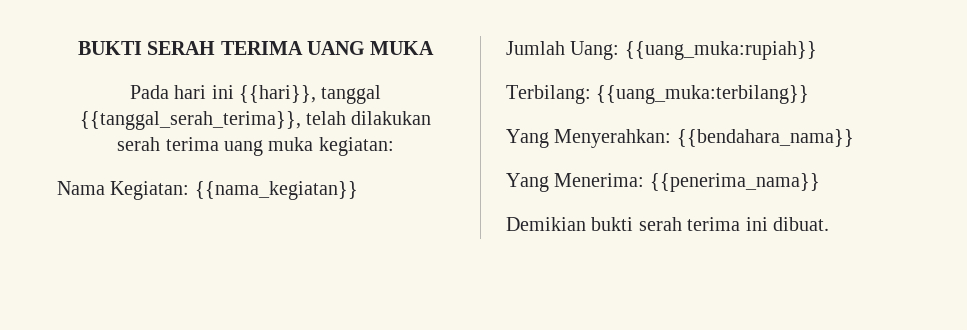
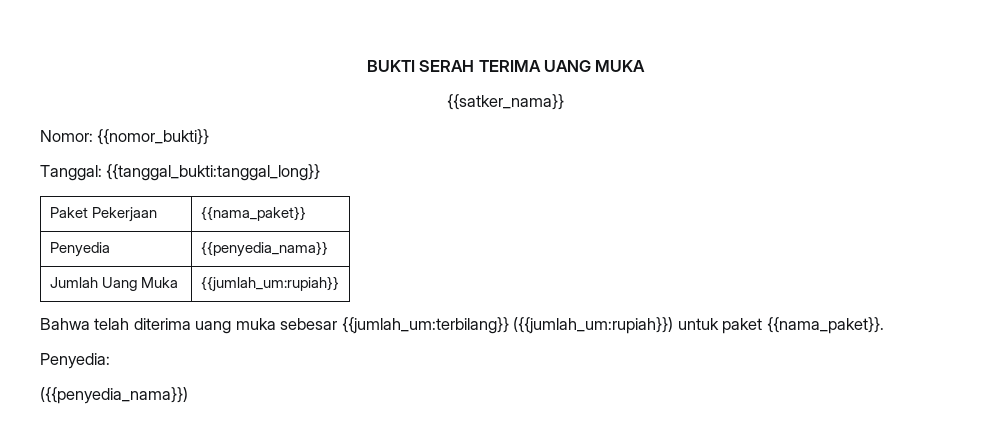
- Pada hari ini {{hari}}, tanggal {{tanggal_serah_terima}}, telah dilakukan serah terima uang muka kegiatan:
- Nama Kegiatan: {{nama_kegiatan}}
- Jumlah Uang: {{uang_muka:rupiah}}
- Terbilang: {{uang_muka:terbilang}}
- Yang Menyerahkan: {{bendahara_nama}}
- Yang Menerima: {{penerima_nama}}
- Demikian bukti serah terima ini dibuat.
+ {{satker_nama}}
+ Nomor: {{nomor_bukti}}
+ Tanggal: {{tanggal_bukti:tanggal_long}}
+ Paket Pekerjaan | {{nama_paket}}
+ Penyedia | {{penyedia_nama}}
+ Jumlah Uang Muka | {{jumlah_um:rupiah}}
+ Bahwa telah diterima uang muka sebesar {{jumlah_um:terbilang}} ({{jumlah_um:rupiah}}) untuk paket {{nama_paket}}.
+ Penyedia:
+ ({{penyedia_nama}})

